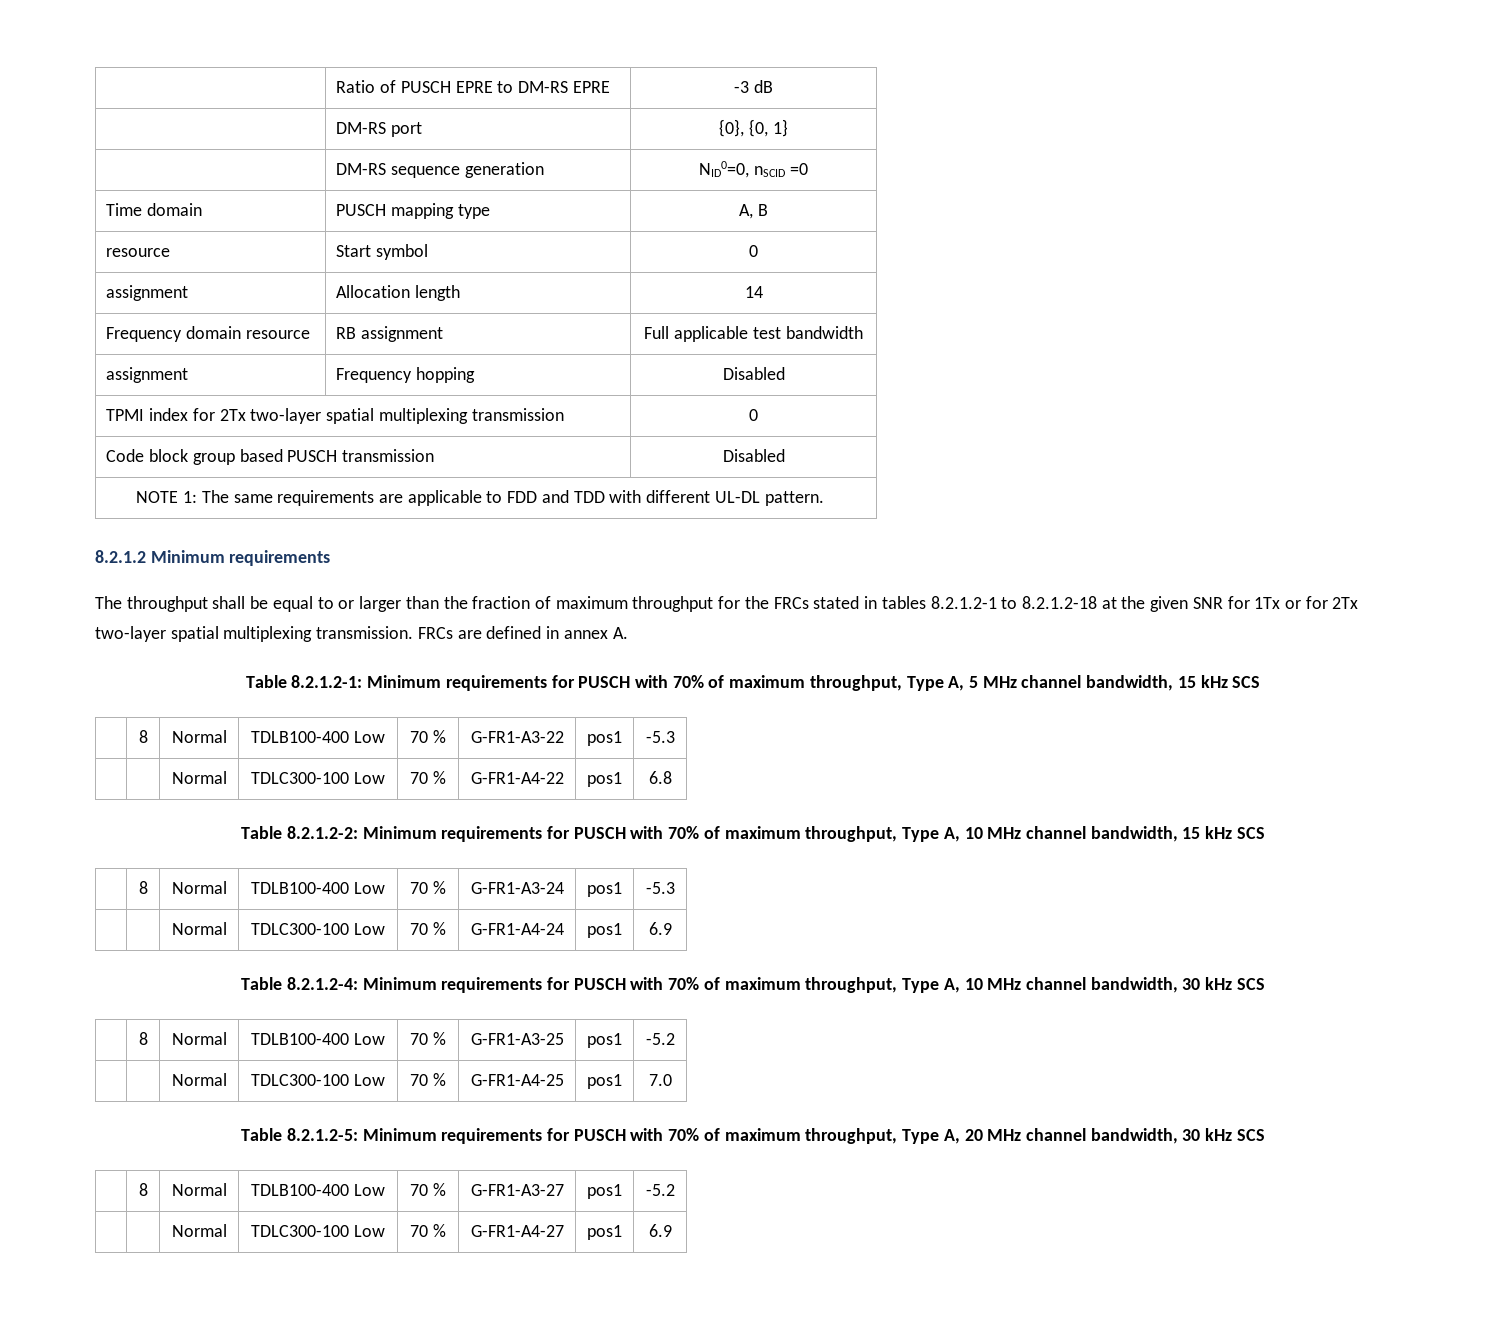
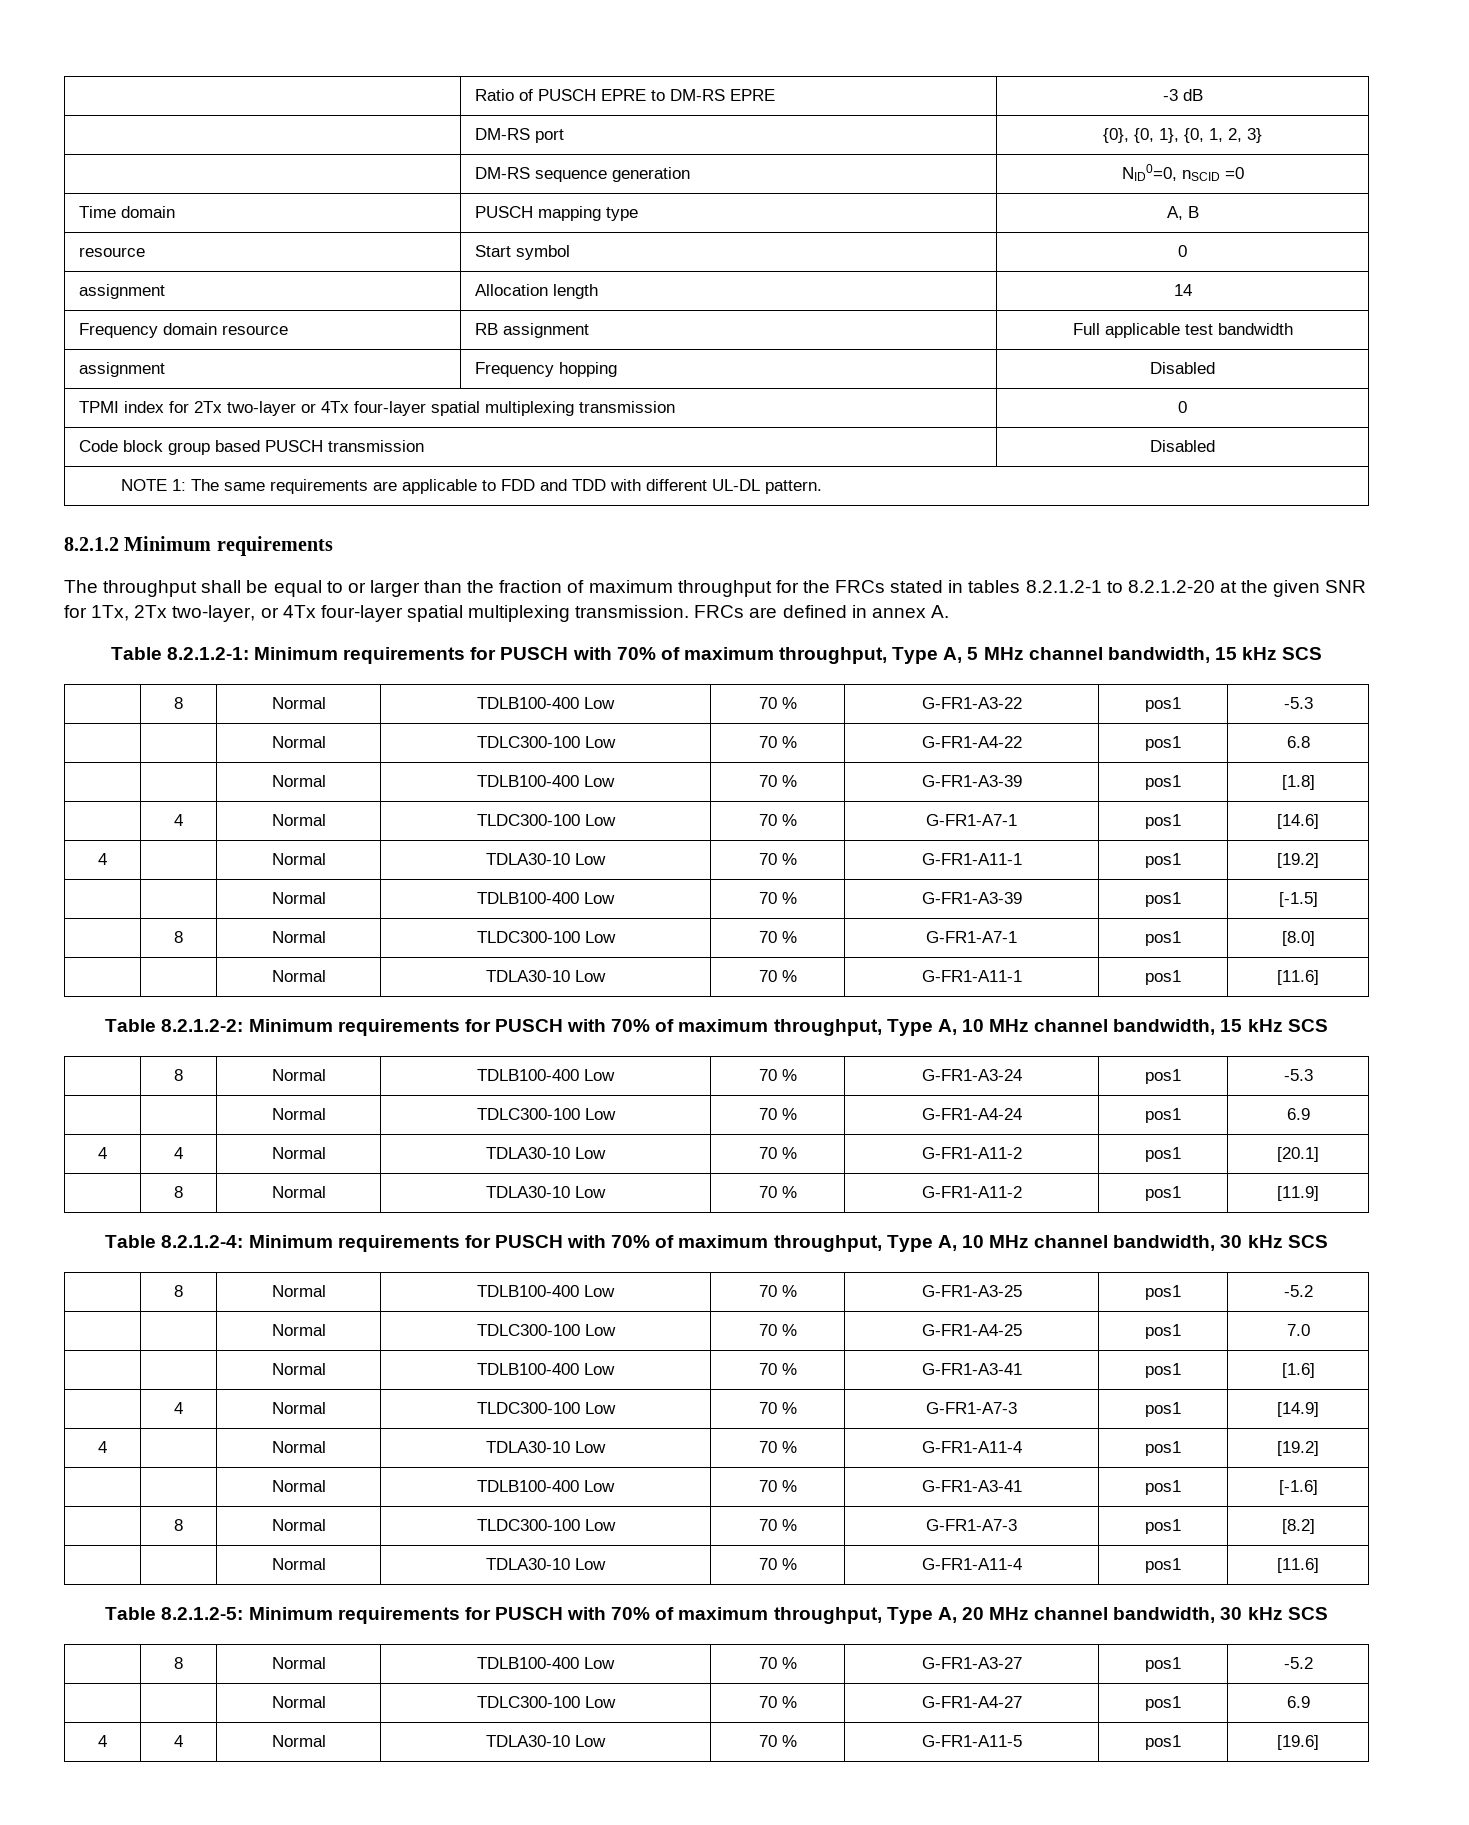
- | DM-RS port | {0}, {0, 1}
+ | DM-RS port | {0}, {0, 1}, {0, 1, 2, 3}
- TPMI index for 2Tx two-layer spatial multiplexing transmission | 0
+ TPMI index for 2Tx two-layer or 4Tx four-layer spatial multiplexing transmission | 0
- The throughput shall be equal to or larger than the fraction of maximum throughput for the FRCs stated in tables 8.2.1.2-1 to 8.2.1.2-18 at the given SNR for 1Tx or for 2Tx two-layer spatial multiplexing transmission.
+ The throughput shall be equal to or larger than the fraction of maximum throughput for the FRCs stated in tables 8.2.1.2-1 to 8.2.1.2-20 at the given SNR for 1Tx, 2Tx two-layer, or 4Tx four-layer spatial multiplexing transmission.
+ | | Normal | TDLB100-400 Low | 70 % | G-FR1-A3-39 | pos1 | [1.8]
+ | 4 | Normal | TLDC300-100 Low | 70 % | G-FR1-A7-1 | pos1 | [14.6]
+ 4 | | Normal | TDLA30-10 Low | 70 % | G-FR1-A11-1 | pos1 | [19.2]
+ | | Normal | TDLB100-400 Low | 70 % | G-FR1-A3-39 | pos1 | [-1.5]
+ | 8 | Normal | TLDC300-100 Low | 70 % | G-FR1-A7-1 | pos1 | [8.0]
+ | | Normal | TDLA30-10 Low | 70 % | G-FR1-A11-1 | pos1 | [11.6]
+ 4 | 4 | Normal | TDLA30-10 Low | 70 % | G-FR1-A11-2 | pos1 | [20.1]
+ | 8 | Normal | TDLA30-10 Low | 70 % | G-FR1-A11-2 | pos1 | [11.9]
+ | | Normal | TDLB100-400 Low | 70 % | G-FR1-A3-41 | pos1 | [1.6]
+ | 4 | Normal | TLDC300-100 Low | 70 % | G-FR1-A7-3 | pos1 | [14.9]
+ 4 | | Normal | TDLA30-10 Low | 70 % | G-FR1-A11-4 | pos1 | [19.2]
+ | | Normal | TDLB100-400 Low | 70 % | G-FR1-A3-41 | pos1 | [-1.6]
+ | 8 | Normal | TLDC300-100 Low | 70 % | G-FR1-A7-3 | pos1 | [8.2]
+ | | Normal | TDLA30-10 Low | 70 % | G-FR1-A11-4 | pos1 | [11.6]
+ 4 | 4 | Normal | TDLA30-10 Low | 70 % | G-FR1-A11-5 | pos1 | [19.6]

